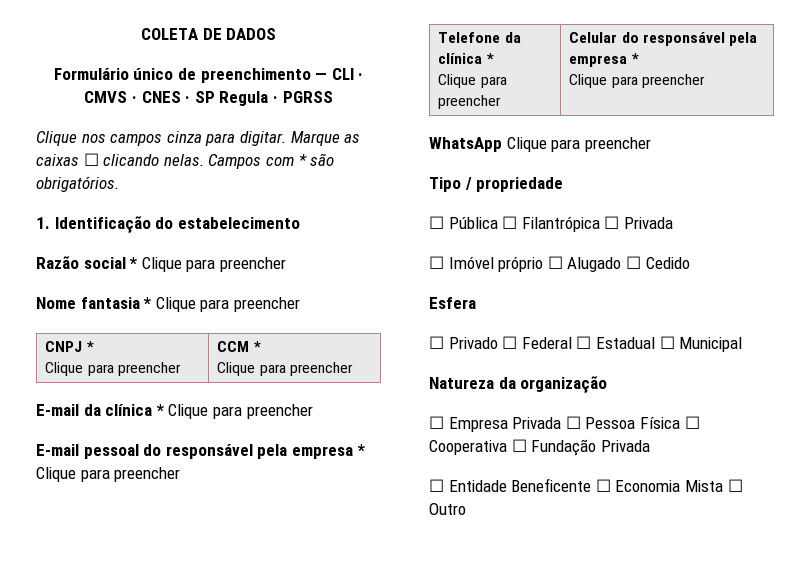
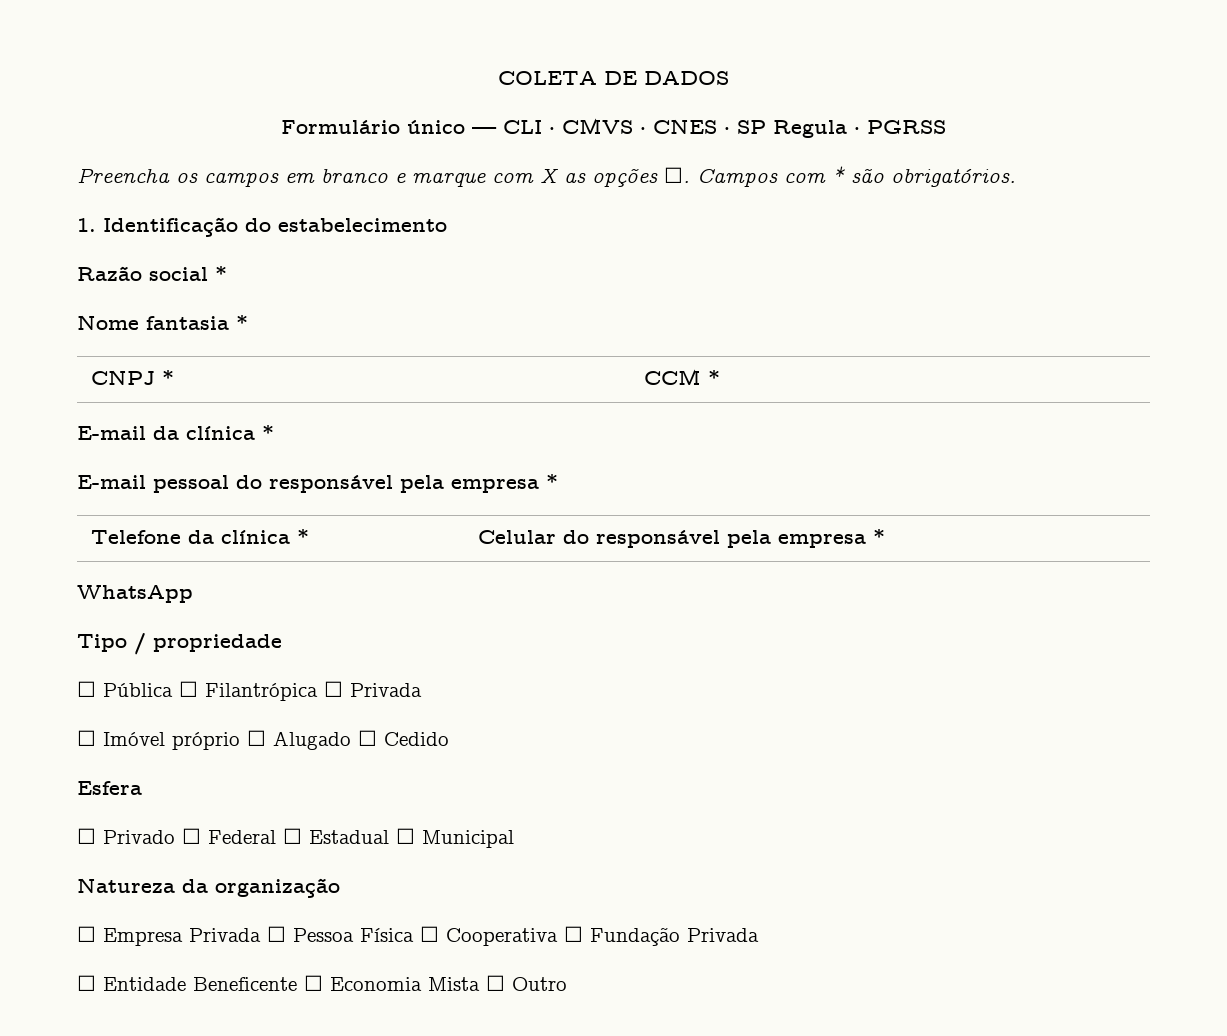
- Formulário único de preenchimento — CLI · CMVS · CNES · SP Regula · PGRSS
+ Formulário único — CLI · CMVS · CNES · SP Regula · PGRSS
- Clique nos campos cinza para digitar. Marque as caixas ☐ clicando nelas.
+ Preencha os campos em branco e marque com X as opções ☐.
- Razão social * Clique para preencher
+ Razão social *
- Nome fantasia * Clique para preencher
+ Nome fantasia *
- CNPJ *
- Clique para preencher | CCM *
- Clique para preencher
+ CNPJ * | CCM *
- E-mail da clínica * Clique para preencher
+ E-mail da clínica *
- E-mail pessoal do responsável pela empresa * Clique para preencher
+ E-mail pessoal do responsável pela empresa *
- Telefone da clínica *
- Clique para preencher | Celular do responsável pela empresa *
- Clique para preencher
- WhatsApp Clique para preencher
+ Telefone da clínica * | Celular do responsável pela empresa *
+ WhatsApp

